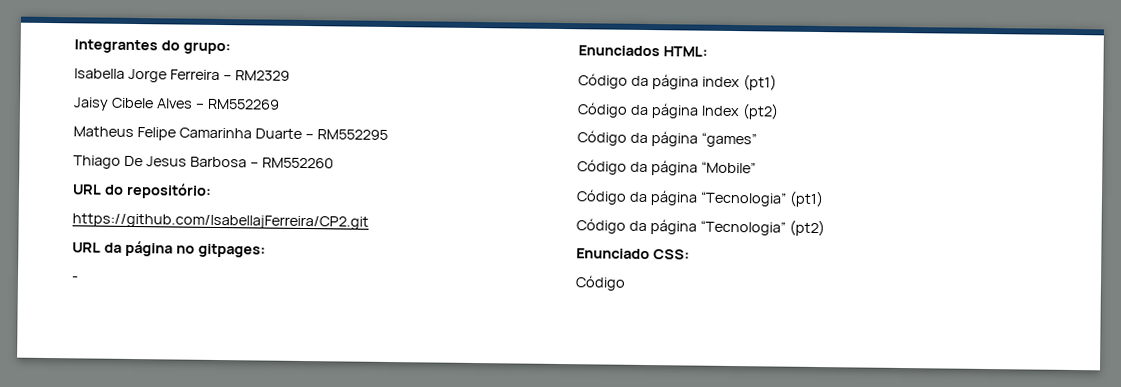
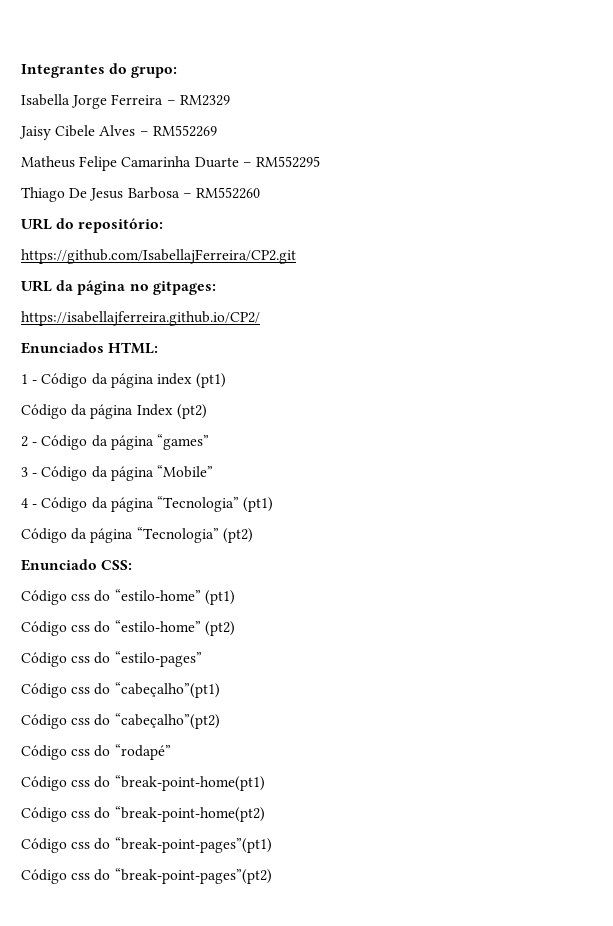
  URL da página no gitpages:
- -
+ https://isabellajferreira.github.io/CP2/
- Código da página index (pt1)
+ 1 - Código da página index (pt1)
- Código da página “games”
+ 2 - Código da página “games”
- Código da página “Mobile”
+ 3 - Código da página “Mobile”
- Código da página “Tecnologia” (pt1)
+ 4 - Código da página “Tecnologia” (pt1)
  Enunciado CSS:
- Código
+ Código css do “estilo-home” (pt1)
+ Código css do “estilo-home” (pt2)
+ Código css do “estilo-pages”
+ Código css do “cabeçalho”(pt1)
+ Código css do “cabeçalho”(pt2)
+ Código css do “rodapé”
+ Código css do “break-point-home(pt1)
+ Código css do “break-point-home(pt2)
+ Código css do “break-point-pages”(pt1)
+ Código css do “break-point-pages”(pt2)

